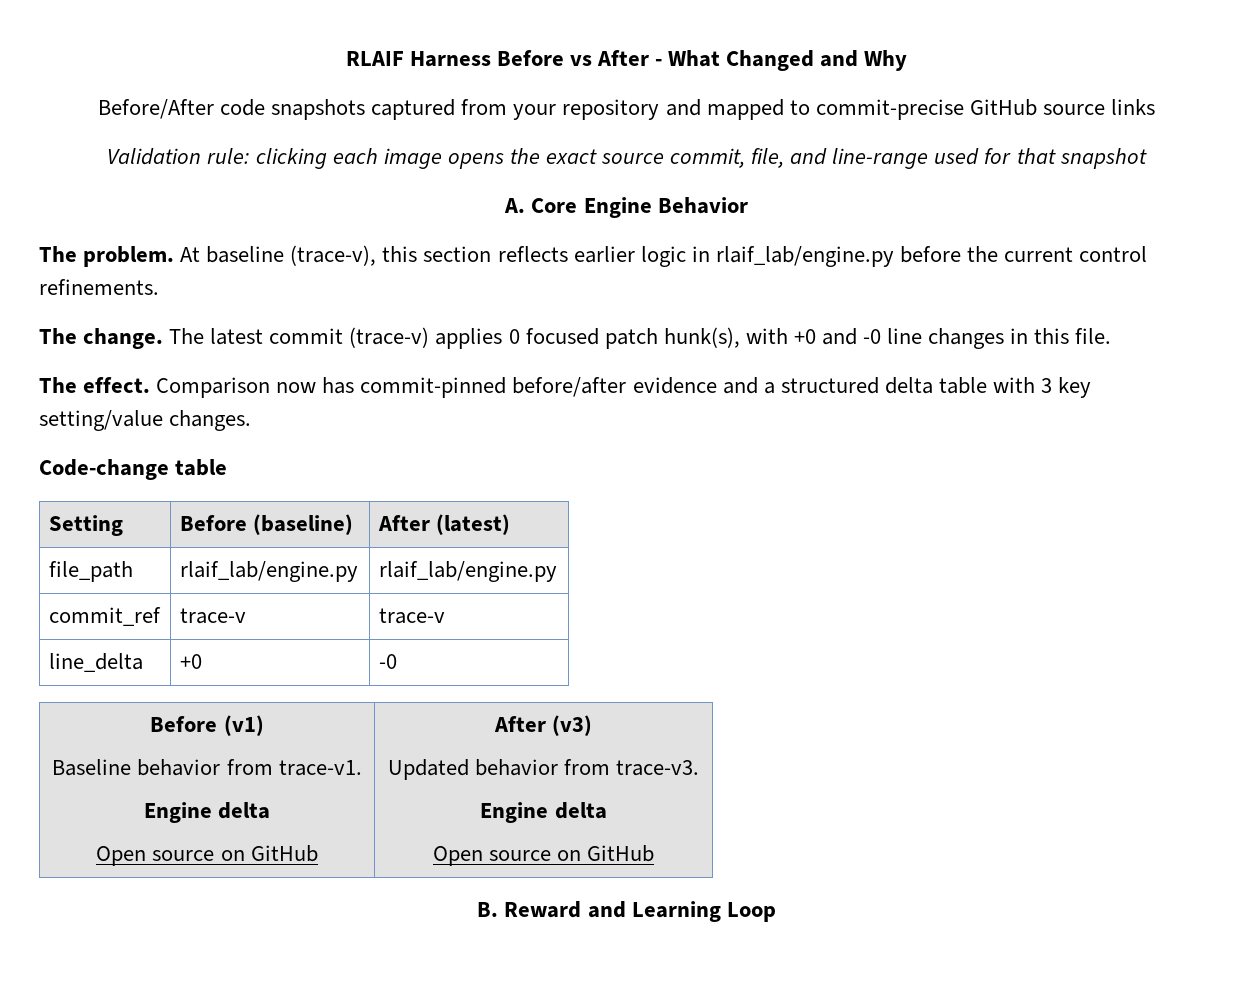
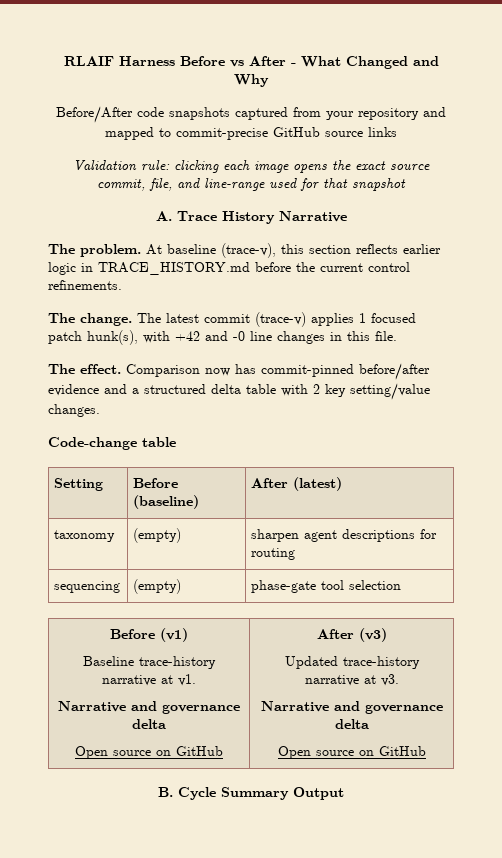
- A. Core Engine Behavior
+ A. Trace History Narrative
- At baseline (trace-v), this section reflects earlier logic in rlaif_lab/engine.py before the current control refinements.
+ At baseline (trace-v), this section reflects earlier logic in TRACE_HISTORY.md before the current control refinements.
- The latest commit (trace-v) applies 0 focused patch hunk(s), with +0 and -0 line changes in this file.
+ The latest commit (trace-v) applies 1 focused patch hunk(s), with +42 and -0 line changes in this file.
- Comparison now has commit-pinned before/after evidence and a structured delta table with 3 key setting/value changes.
+ Comparison now has commit-pinned before/after evidence and a structured delta table with 2 key setting/value changes.
- file_path | rlaif_lab/engine.py | rlaif_lab/engine.py
- commit_ref | trace-v | trace-v
- line_delta | +0 | -0
+ taxonomy | (empty) | sharpen agent descriptions for routing
+ sequencing | (empty) | phase-gate tool selection
  Before (v1)
- Baseline behavior from trace-v1.
- Engine delta
+ Baseline trace-history narrative at v1.
+ Narrative and governance delta
  Open source on GitHub | After (v3)
- Updated behavior from trace-v3.
- Engine delta
+ Updated trace-history narrative at v3.
+ Narrative and governance delta
- B. Reward and Learning Loop
+ B. Cycle Summary Output

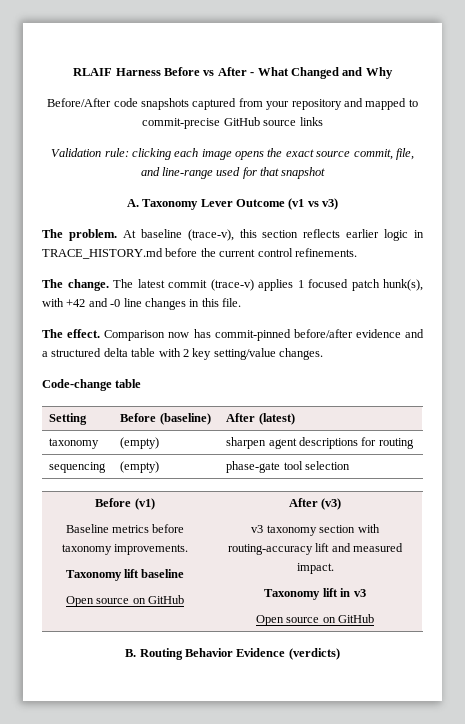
- A. Trace History Narrative
+ A. Taxonomy Lever Outcome (v1 vs v3)
  Before (v1)
- Baseline trace-history narrative at v1.
- Narrative and governance delta
+ Baseline metrics before taxonomy improvements.
+ Taxonomy lift baseline
  Open source on GitHub | After (v3)
- Updated trace-history narrative at v3.
- Narrative and governance delta
+ v3 taxonomy section with routing-accuracy lift and measured impact.
+ Taxonomy lift in v3
- B. Cycle Summary Output
+ B. Routing Behavior Evidence (verdicts)

